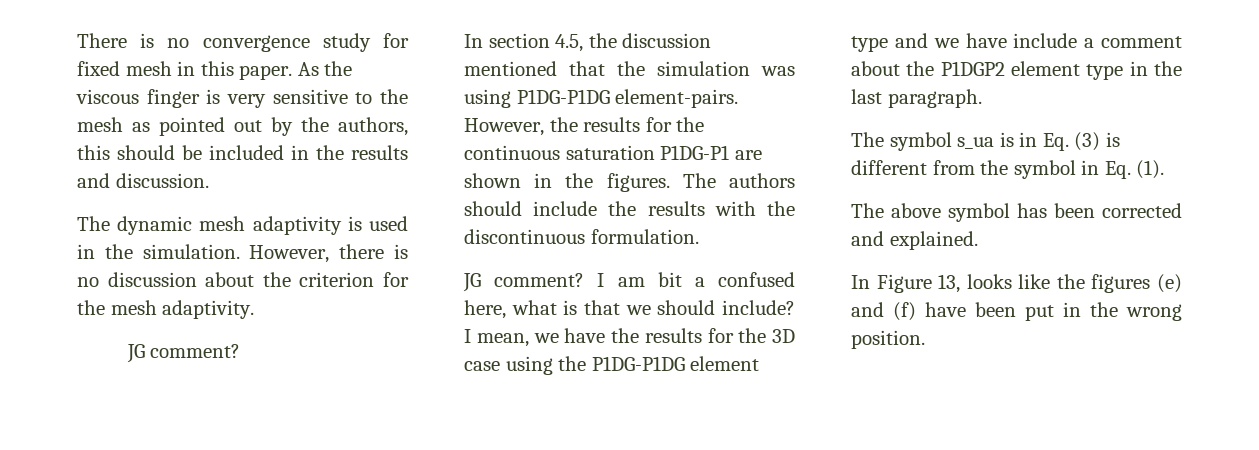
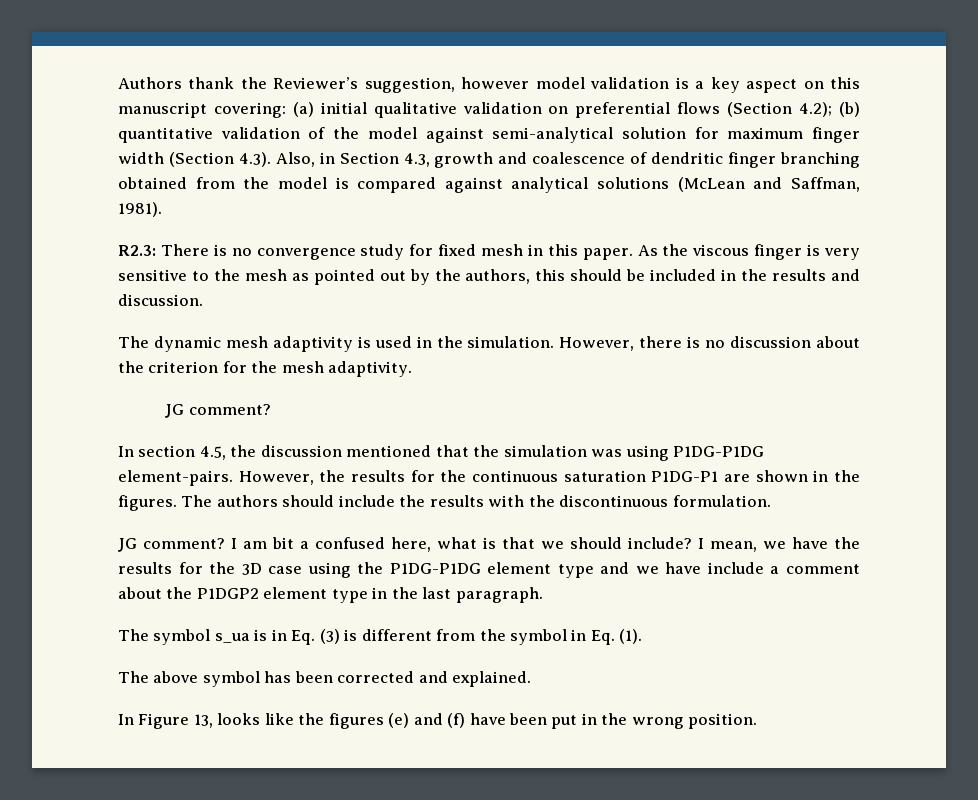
- There is no convergence study for fixed mesh in this paper.
+ Authors thank the Reviewer’s suggestion, however model validation is a key aspect on this manuscript covering: (a) initial qualitative validation on preferential flows (Section 4.2); (b) quantitative validation of the model against semi-analytical solution for maximum finger width (Section 4.3). Also, in Section 4.3, growth and coalescence of dendritic finger branching obtained from the model is compared against analytical solutions (McLean and Saffman, 1981).
+ R2.3: There is no convergence study for fixed mesh in this paper.

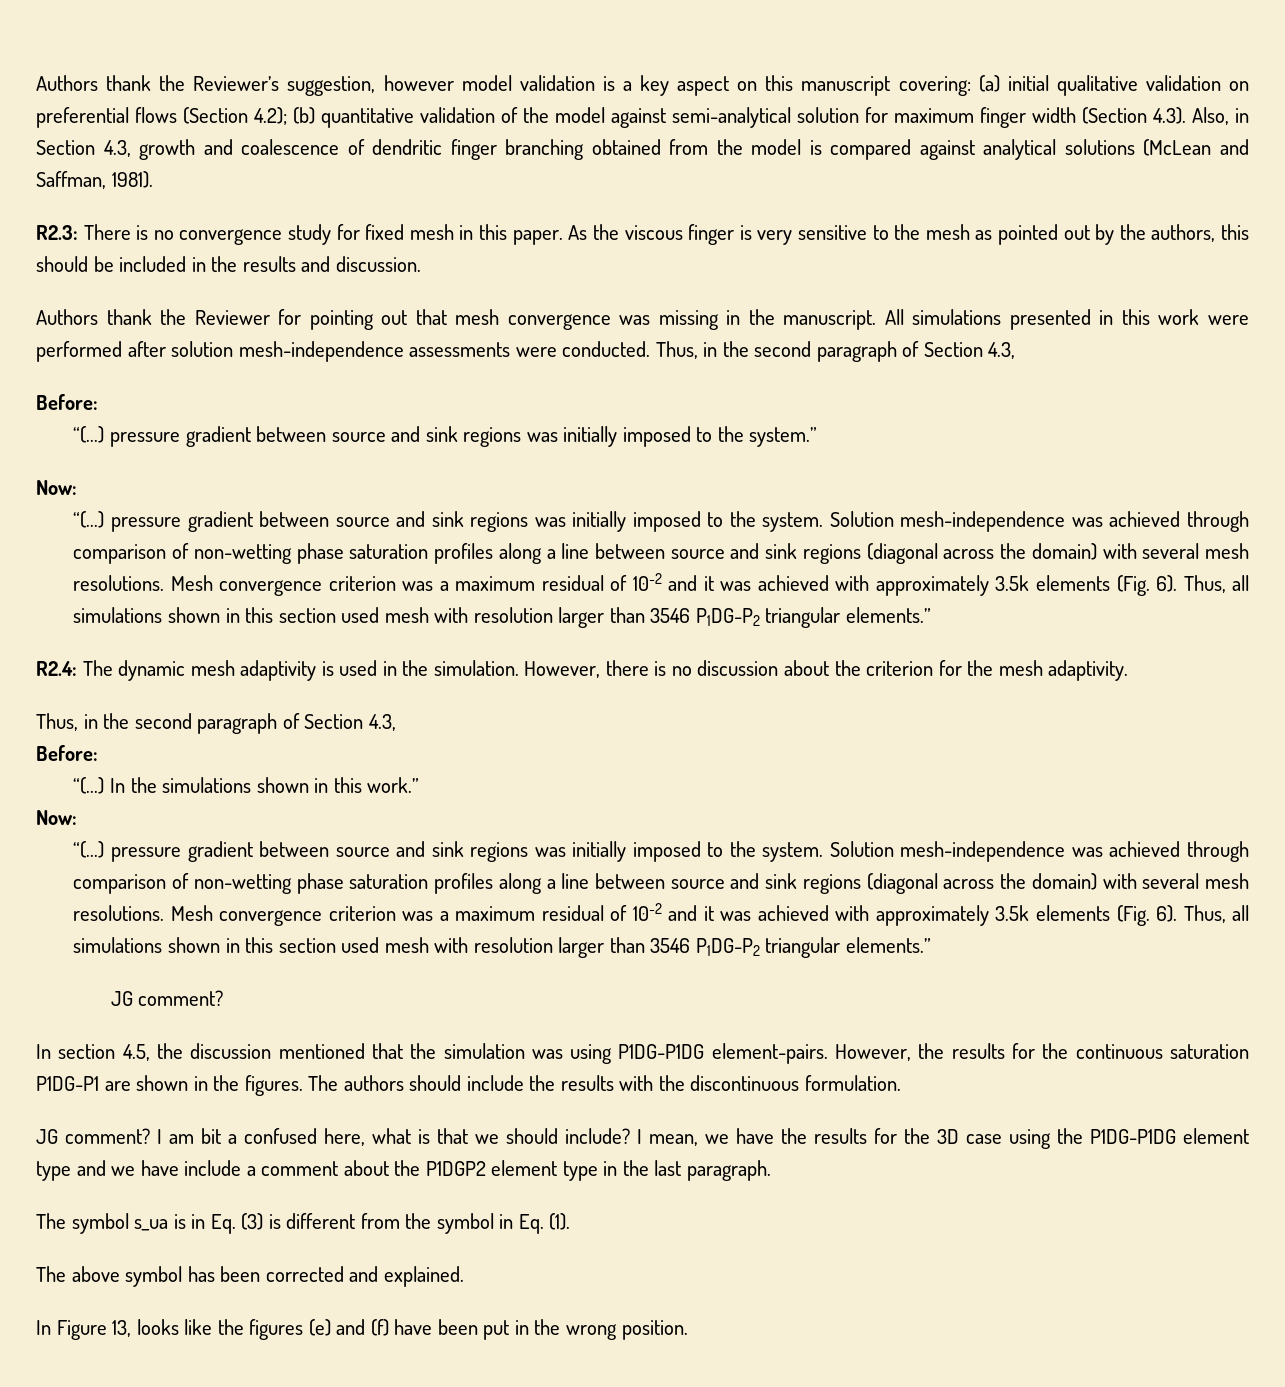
- The dynamic mesh adaptivity is used in the simulation.
+ Authors thank the Reviewer for pointing out that mesh convergence was missing in the manuscript. All simulations presented in this work were performed after solution mesh-independence assessments were conducted. Thus, in the second paragraph of Section 4.3,
+ Before:
+ “(...) pressure gradient between source and sink regions was initially imposed to the system.”
+ Now:
+ “(...) pressure gradient between source and sink regions was initially imposed to the system. Solution mesh-independence was achieved through comparison of non-wetting phase saturation profiles along a line between source and sink regions (diagonal across the domain) with several mesh resolutions. Mesh convergence criterion was a maximum residual of 10-2 and it was achieved with approximately 3.5k elements (Fig. 6). Thus, all simulations shown in this section used mesh with resolution larger than 3546 P1DG-P2 triangular elements.”
+ R2.4: The dynamic mesh adaptivity is used in the simulation.
  However, there is no discussion about the criterion for the mesh adaptivity.
+ Thus, in the second paragraph of Section 4.3,
+ Before:
+ “(...) In the simulations shown in this work.”
+ Now:
+ “(...) pressure gradient between source and sink regions was initially imposed to the system. Solution mesh-independence was achieved through comparison of non-wetting phase saturation profiles along a line between source and sink regions (diagonal across the domain) with several mesh resolutions. Mesh convergence criterion was a maximum residual of 10-2 and it was achieved with approximately 3.5k elements (Fig. 6). Thus, all simulations shown in this section used mesh with resolution larger than 3546 P1DG-P2 triangular elements.”

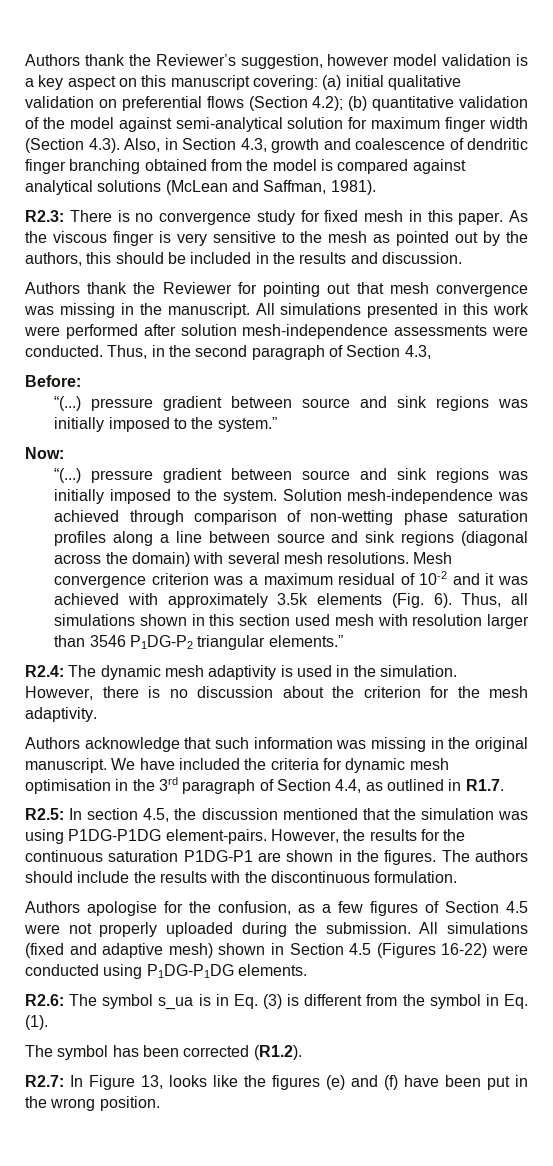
  However, there is no discussion about the criterion for the mesh adaptivity.
- Thus, in the second paragraph of Section 4.3,
- Before:
- “(...) In the simulations shown in this work.”
- Now:
- “(...) pressure gradient between source and sink regions was initially imposed to the system. Solution mesh-independence was achieved through comparison of non-wetting phase saturation profiles along a line between source and sink regions (diagonal across the domain) with several mesh resolutions. Mesh convergence criterion was a maximum residual of 10-2 and it was achieved with approximately 3.5k elements (Fig. 6). Thus, all simulations shown in this section used mesh with resolution larger than 3546 P1DG-P2 triangular elements.”
- JG comment?
- In section 4.5, the discussion mentioned that the simulation was using P1DG-P1DG element-pairs.
+ Authors acknowledge that such information was missing in the original manuscript. We have included the criteria for dynamic mesh optimisation in the 3rd paragraph of Section 4.4, as outlined in R1.7.
+ R2.5: In section 4.5, the discussion mentioned that the simulation was using P1DG-P1DG element-pairs.
- JG comment? I am bit a confused here, what is that we should include? I mean, we have the results for the 3D case using the P1DG-P1DG element type and we have include a comment about the P1DGP2 element type in the last paragraph.
- The symbol s_ua is in Eq. (3) is different from the symbol in Eq. (1).
+ Authors apologise for the confusion, as a few figures of Section 4.5 were not properly uploaded during the submission. All simulations (fixed and adaptive mesh) shown in Section 4.5 (Figures 16-22) were conducted using P1DG-P1DG elements.
+ R2.6: The symbol s_ua is in Eq. (3) is different from the symbol in Eq. (1).
- The above symbol has been corrected and explained.
- In Figure 13, looks like the figures (e) and (f) have been put in the wrong position.
+ The symbol has been corrected (R1.2).
+ R2.7: In Figure 13, looks like the figures (e) and (f) have been put in the wrong position.

